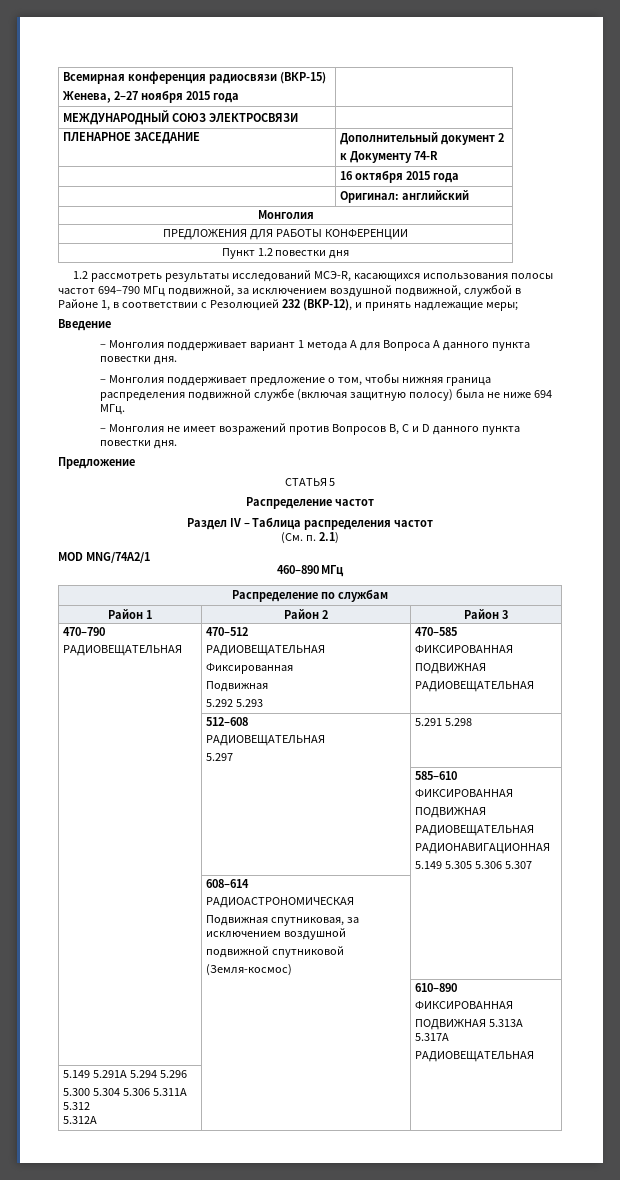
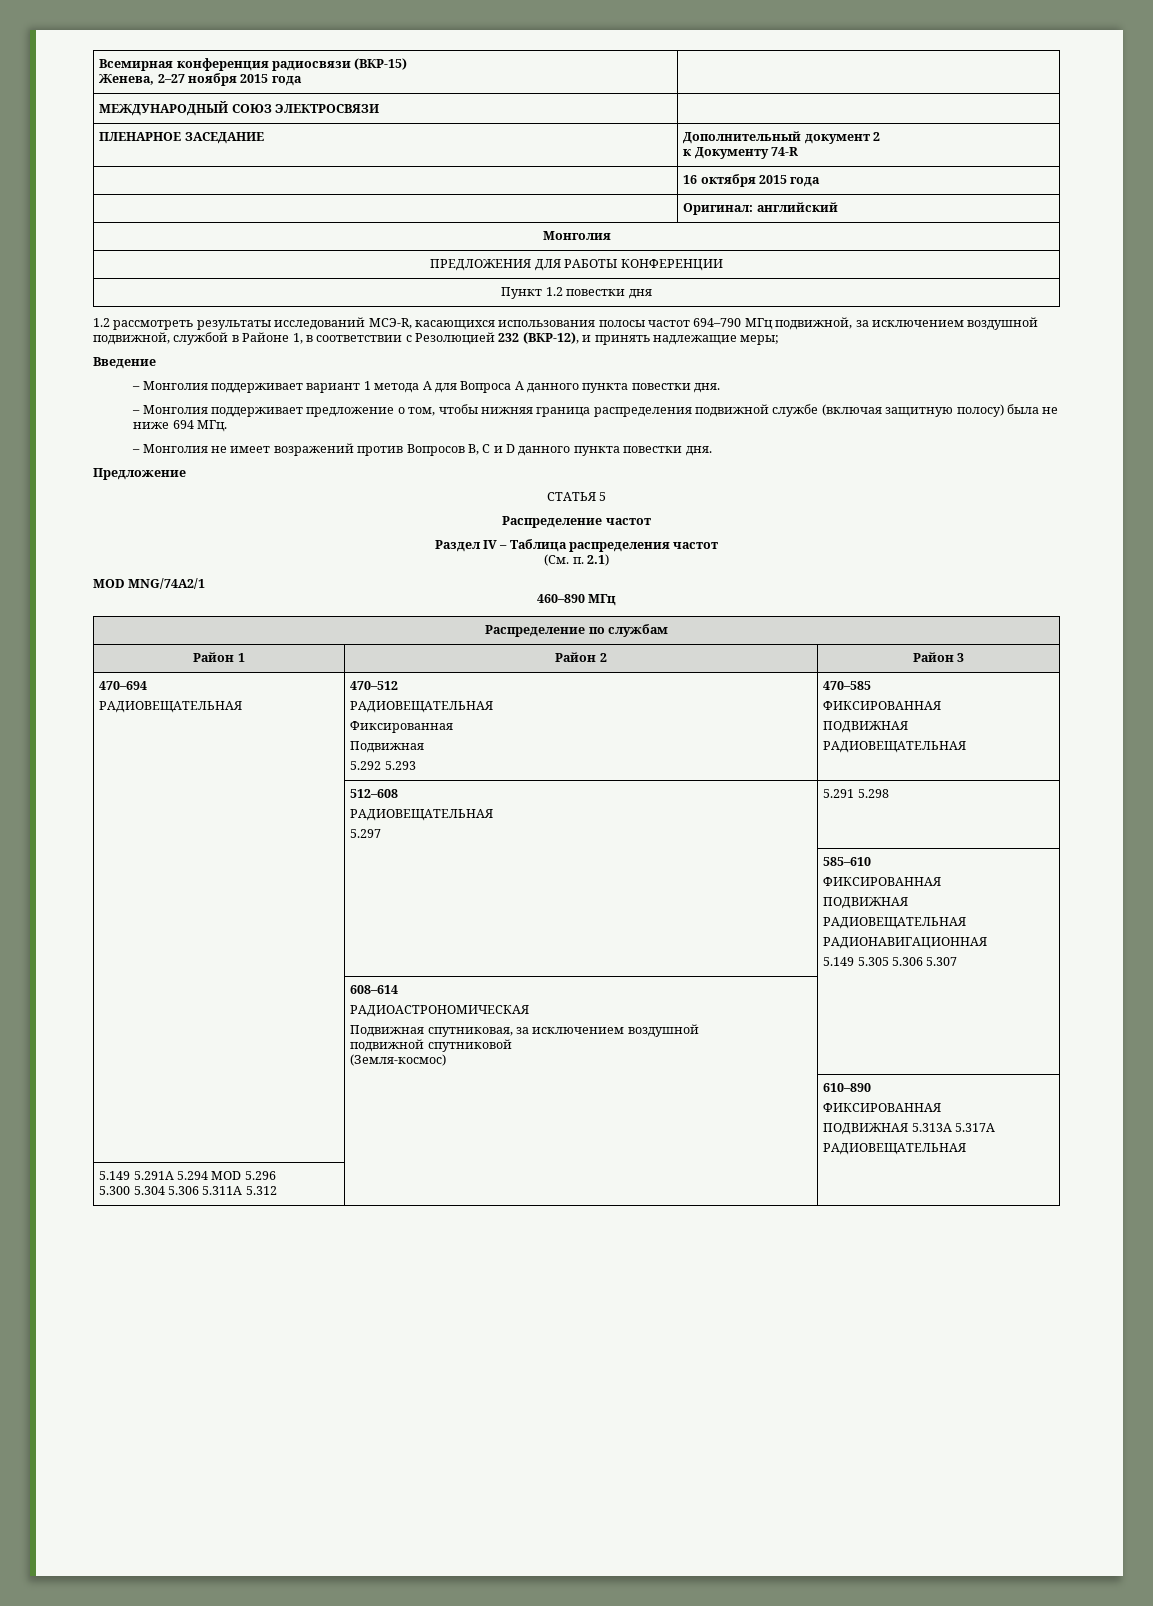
- 470–790
+ 470–694
- 5.149 5.291A 5.294 5.296
- 5.300 5.304 5.306 5.311A 5.312
- 5.312A | |
+ 5.149 5.291A 5.294 MOD 5.296
+ 5.300 5.304 5.306 5.311A 5.312 | |

